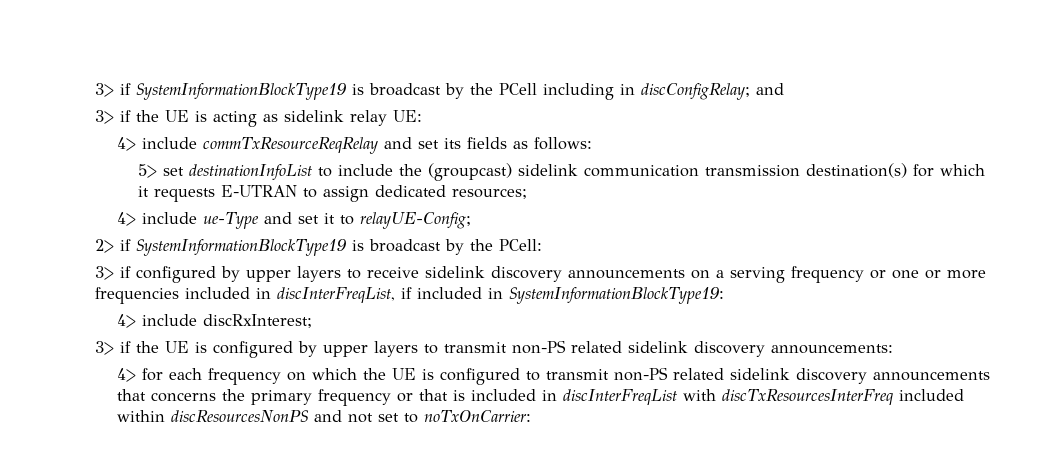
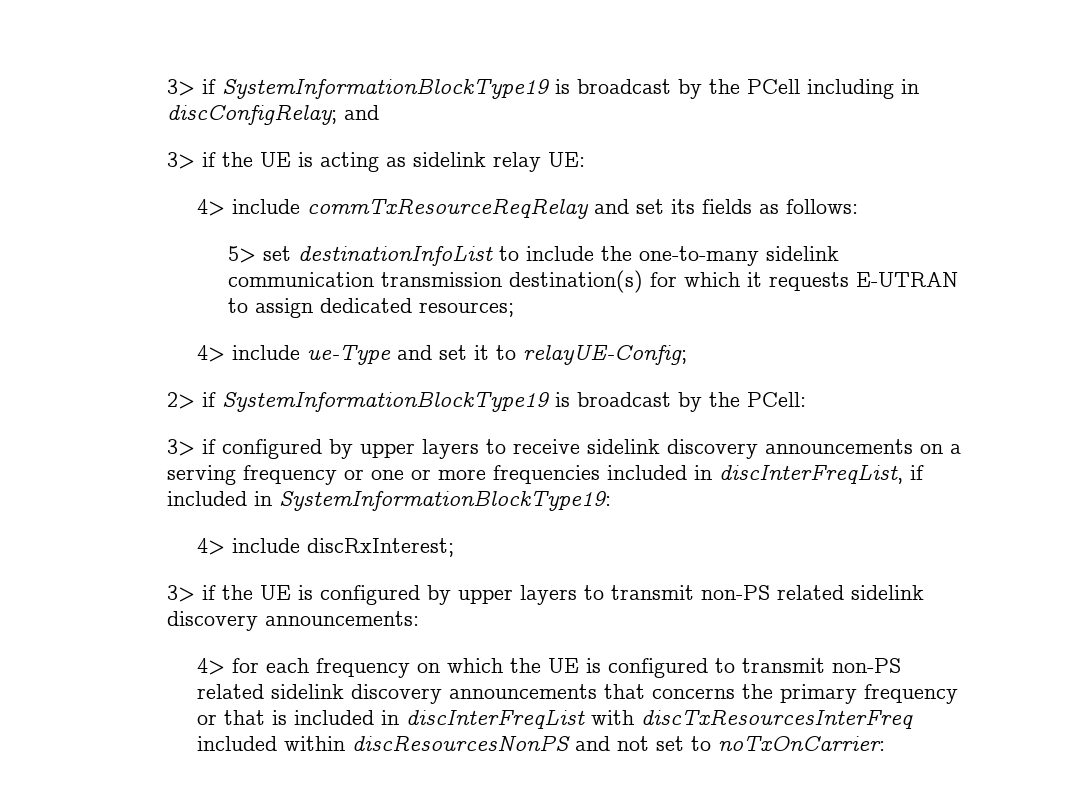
- 5> set destinationInfoList to include the (groupcast) sidelink communication transmission destination(s) for which it requests E-UTRAN to assign dedicated resources;
+ 5> set destinationInfoList to include the one-to-many sidelink communication transmission destination(s) for which it requests E-UTRAN to assign dedicated resources;

